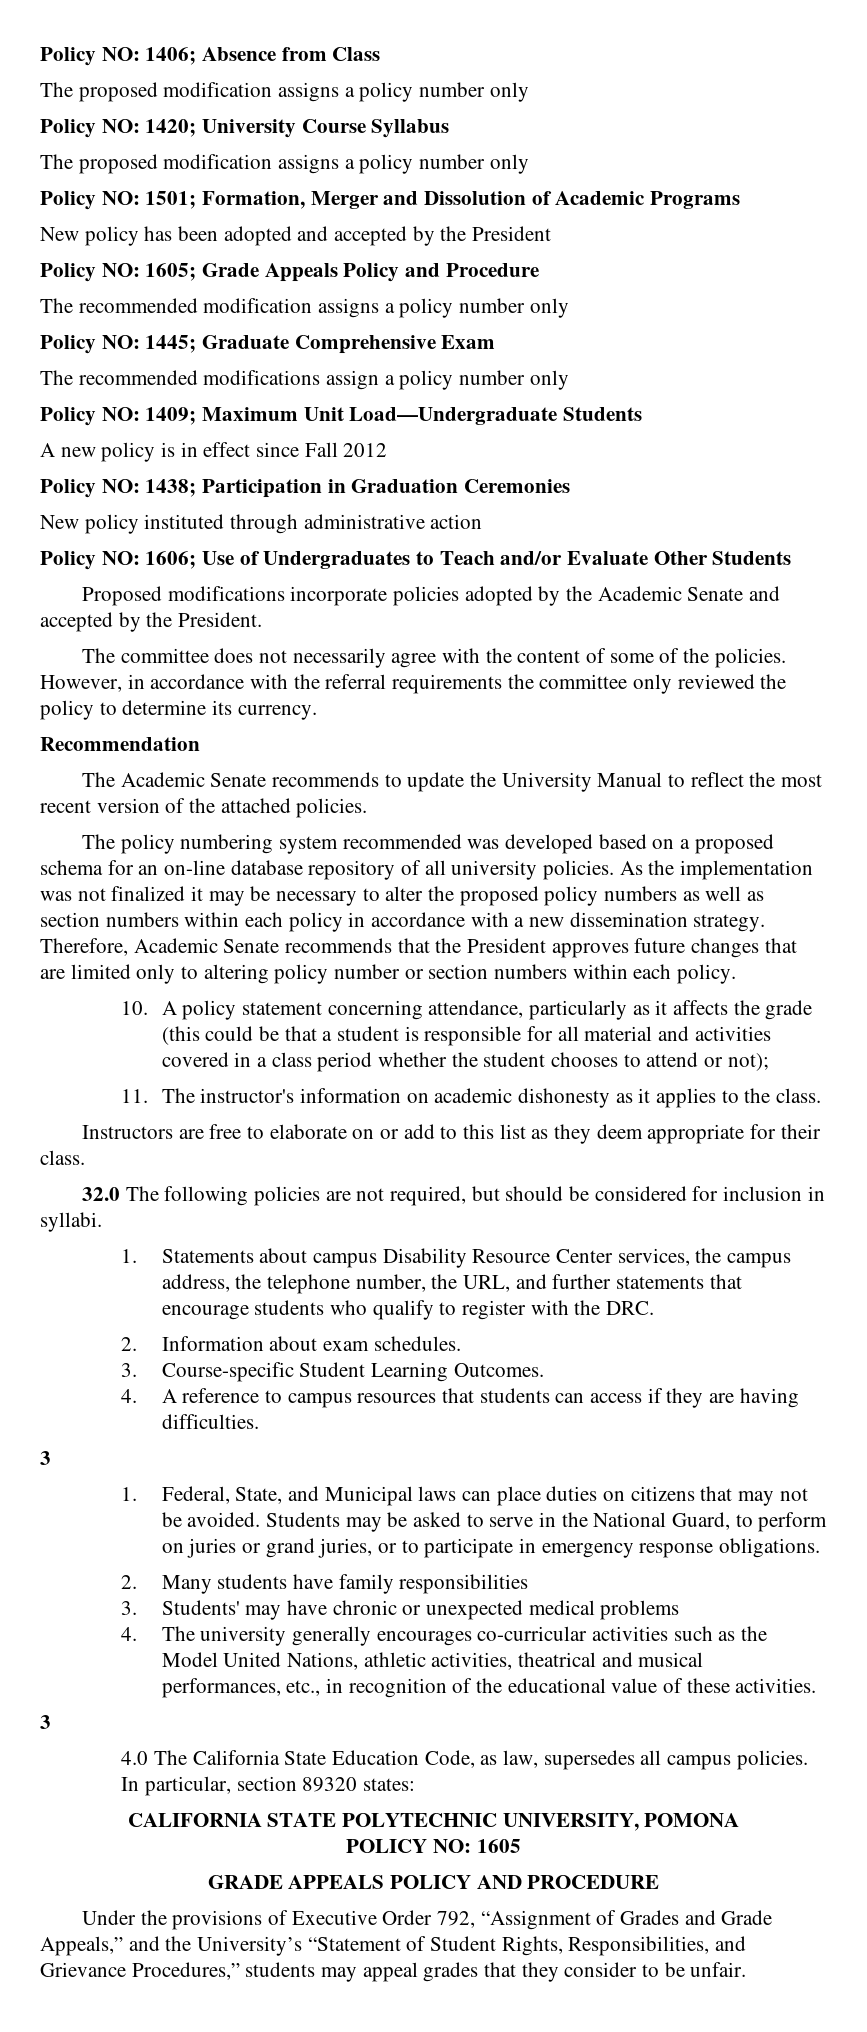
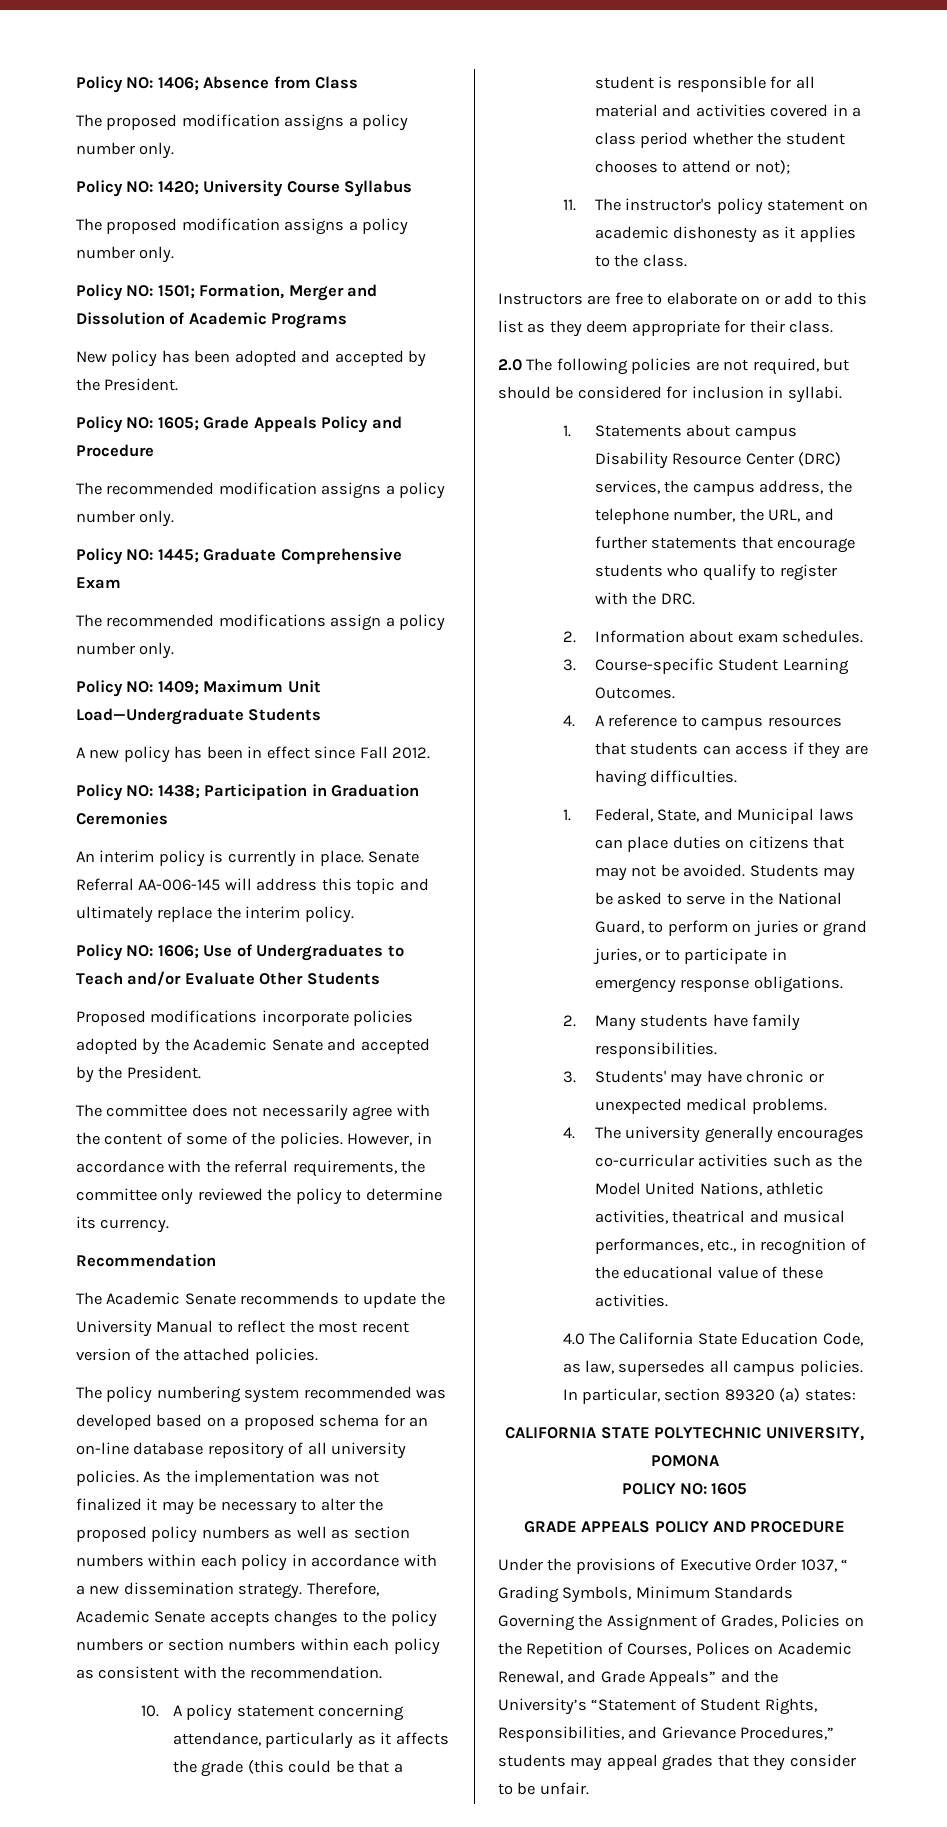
  Policy NO: 1406; Absence from Class
- The proposed modification assigns a policy number only
+ The proposed modification assigns a policy number only.
  Policy NO: 1420; University Course Syllabus
- The proposed modification assigns a policy number only
+ The proposed modification assigns a policy number only.
- New policy has been adopted and accepted by the President
+ New policy has been adopted and accepted by the President.
- The recommended modification assigns a policy number only
+ The recommended modification assigns a policy number only.
- The recommended modifications assign a policy number only
+ The recommended modifications assign a policy number only.
- A new policy is in effect since Fall 2012
+ A new policy has been in effect since Fall 2012.
- New policy instituted through administrative action
+ An interim policy is currently in place. Senate Referral AA-006-145 will address this topic and ultimately replace the interim policy.
- However, in accordance with the referral requirements the committee only reviewed the policy to determine its currency.
+ However, in accordance with the referral requirements, the committee only reviewed the policy to determine its currency.
- Therefore, Academic Senate recommends that the President approves future changes that are limited only to altering policy number or section numbers within each policy.
+ Therefore, Academic Senate accepts changes to the policy numbers or section numbers within each policy as consistent with the recommendation.
- 11. The instructor's information on academic dishonesty as it applies to the class.
+ 11. The instructor's policy statement on academic dishonesty as it applies to the class.
- 32.0 The following policies are not required, but should be considered for inclusion in syllabi.
+ 2.0 The following policies are not required, but should be considered for inclusion in syllabi.
- 1. Statements about campus Disability Resource Center services, the campus address, the telephone number, the URL, and further statements that encourage students who qualify to register with the DRC.
+ 1. Statements about campus Disability Resource Center (DRC) services, the campus address, the telephone number, the URL, and further statements that encourage students who qualify to register with the DRC.
  4. A reference to campus resources that students can access if they are having difficulties.
- 3
- 2. Many students have family responsibilities
+ 2. Many students have family responsibilities.
- 3. Students' may have chronic or unexpected medical problems
+ 3. Students' may have chronic or unexpected medical problems.
  4. The university generally encourages co-curricular activities such as the Model United Nations, athletic activities, theatrical and musical performances, etc., in recognition of the educational value of these activities.
- 3
- In particular, section 89320 states:
+ In particular, section 89320 (a) states:
- Under the provisions of Executive Order 792, “Assignment of Grades and Grade Appeals,” and the University’s “Statement of Student Rights, Responsibilities, and Grievance Procedures,” students may appeal grades that they consider to be unfair.
+ Under the provisions of Executive Order 1037, “ Grading Symbols, Minimum Standards Governing the Assignment of Grades, Policies on the Repetition of Courses, Polices on Academic Renewal, and Grade Appeals” and the University’s “Statement of Student Rights, Responsibilities, and Grievance Procedures,” students may appeal grades that they consider to be unfair.

